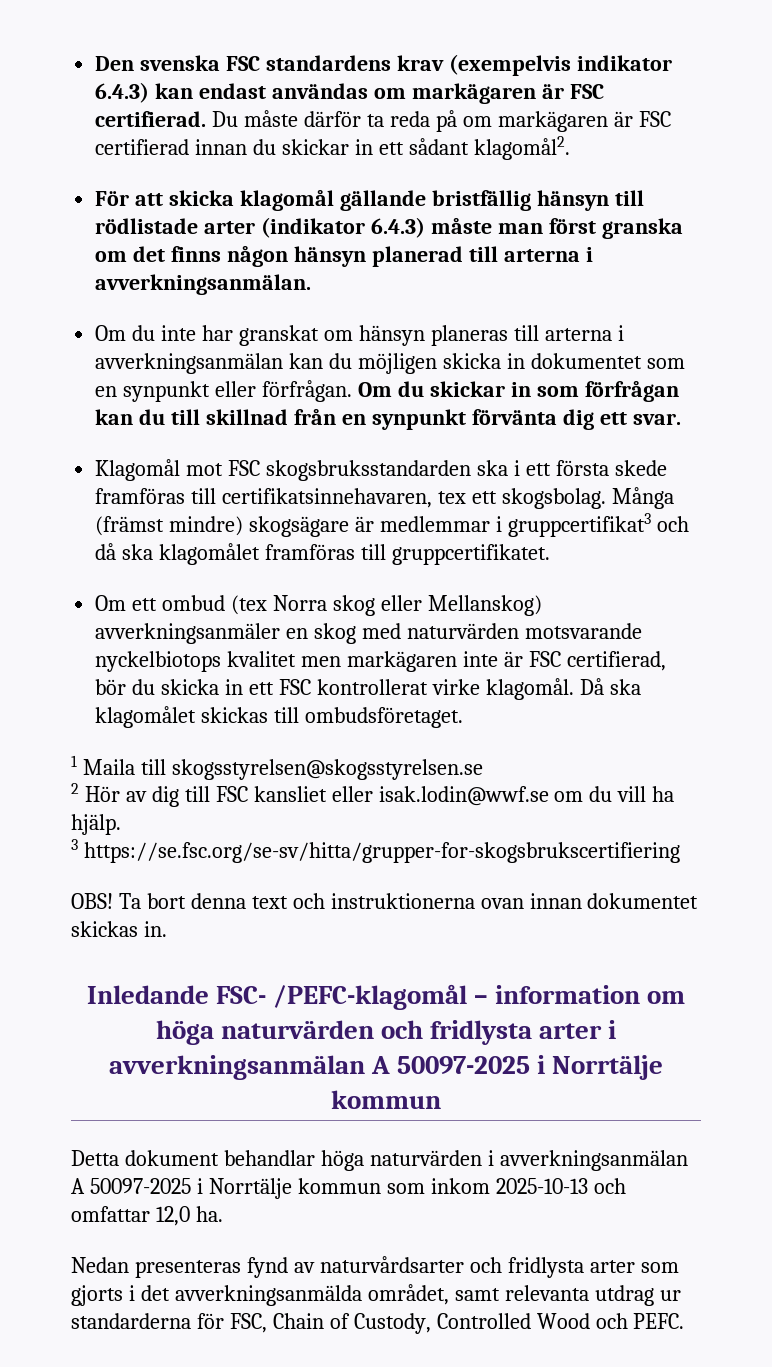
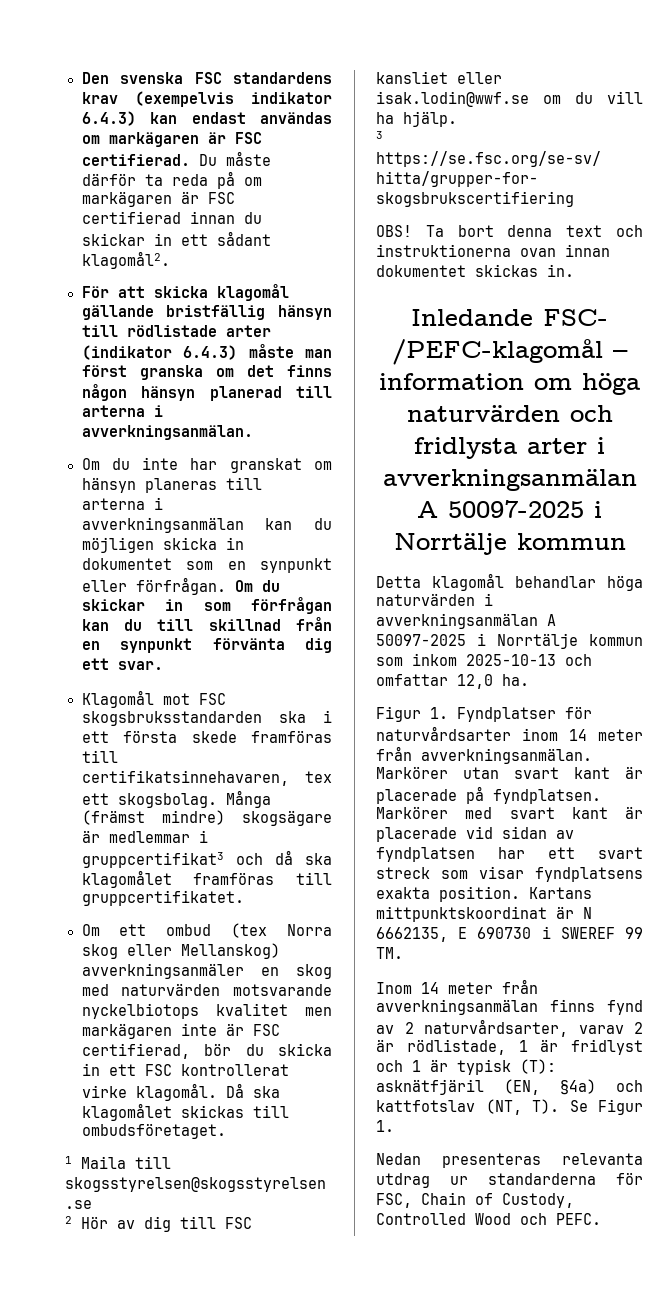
- Detta dokument behandlar höga naturvärden i avverkningsanmälan A 50097-2025 i Norrtälje kommun som inkom 2025-10-13 och omfattar 12,0 ha.
+ Detta klagomål behandlar höga naturvärden i avverkningsanmälan A 50097-2025 i Norrtälje kommun som inkom 2025-10-13 och omfattar 12,0 ha.
- Nedan presenteras fynd av naturvårdsarter och fridlysta arter som gjorts i det avverkningsanmälda området, samt relevanta utdrag ur standarderna för FSC, Chain of Custody, Controlled Wood och PEFC.
+ Figur 1. Fyndplatser för naturvårdsarter inom 14 meter från avverkningsanmälan. Markörer utan svart kant är placerade på fyndplatsen. Markörer med svart kant är placerade vid sidan av fyndplatsen har ett svart streck som visar fyndplatsens exakta position. Kartans mittpunktskoordinat är N 6662135, E 690730 i SWEREF 99 TM.
+ Inom 14 meter från avverkningsanmälan finns fynd av 2 naturvårdsarter, varav 2 är rödlistade, 1 är fridlyst och 1 är typisk (T): asknätfjäril (EN, §4a) och kattfotslav (NT, T). Se Figur 1.
+ Nedan presenteras relevanta utdrag ur standarderna för FSC, Chain of Custody, Controlled Wood och PEFC.

